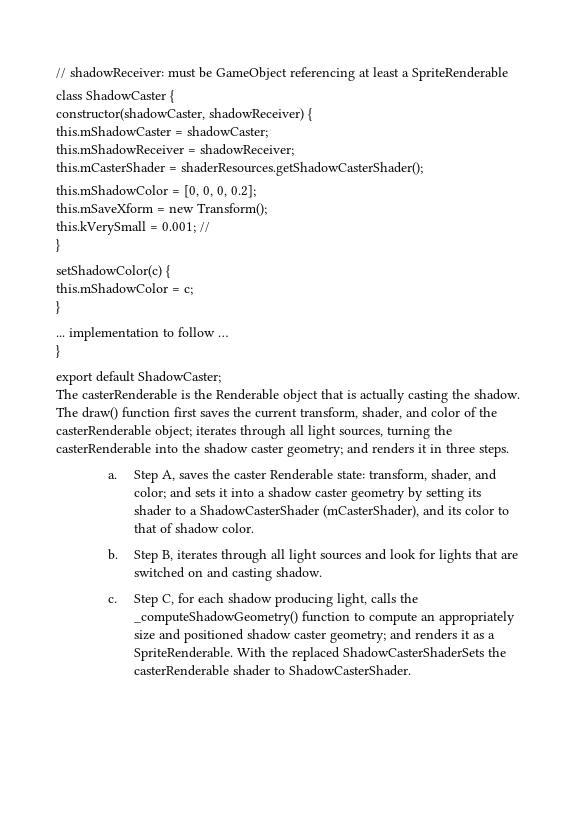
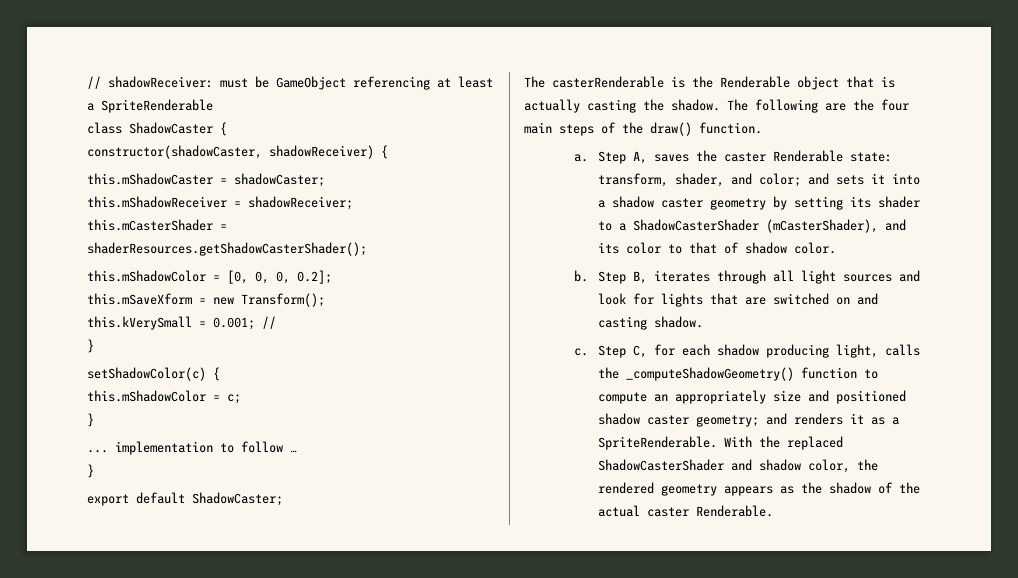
- The draw() function first saves the current transform, shader, and color of the casterRenderable object; iterates through all light sources, turning the casterRenderable into the shadow caster geometry; and renders it in three steps.
+ The following are the four main steps of the draw() function.
- With the replaced ShadowCasterShaderSets the casterRenderable shader to ShadowCasterShader.
+ With the replaced ShadowCasterShader and shadow color, the rendered geometry appears as the shadow of the actual caster Renderable.

